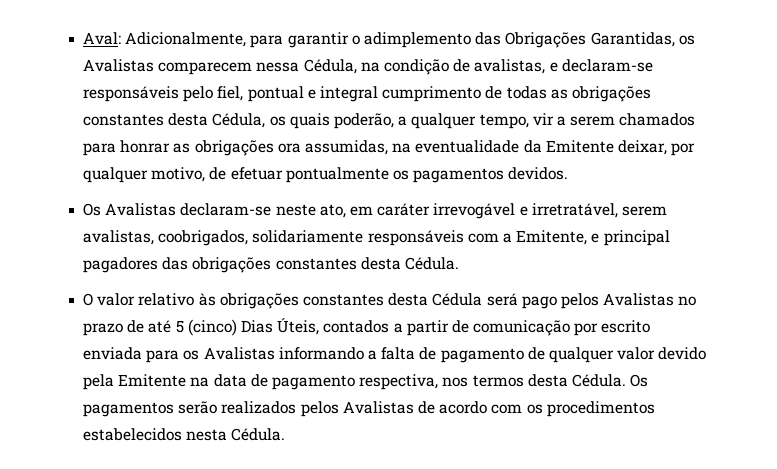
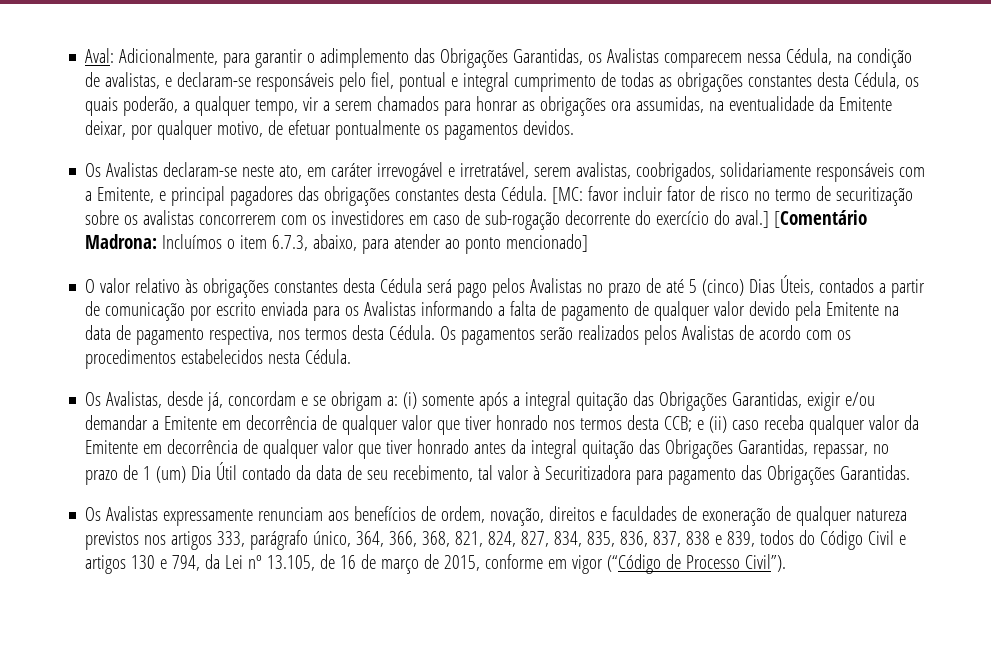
+ [MC: favor incluir fator de risco no termo de securitização sobre os avalistas concorrerem com os investidores em caso de sub-rogação decorrente do exercício do aval.] [Comentário Madrona: Incluímos o item 6.7.3, abaixo, para atender ao ponto mencionado]
+ Os Avalistas, desde já, concordam e se obrigam a: (i) somente após a integral quitação das Obrigações Garantidas, exigir e/ou demandar a Emitente em decorrência de qualquer valor que tiver honrado nos termos desta CCB; e (ii) caso receba qualquer valor da Emitente em decorrência de qualquer valor que tiver honrado antes da integral quitação das Obrigações Garantidas, repassar, no prazo de 1 (um) Dia Útil contado da data de seu recebimento, tal valor à Securitizadora para pagamento das Obrigações Garantidas.
+ Os Avalistas expressamente renunciam aos benefícios de ordem, novação, direitos e faculdades de exoneração de qualquer natureza previstos nos artigos 333, parágrafo único, 364, 366, 368, 821, 824, 827, 834, 835, 836, 837, 838 e 839, todos do Código Civil e artigos 130 e 794, da Lei nº 13.105, de 16 de março de 2015, conforme em vigor (“Código de Processo Civil”).

